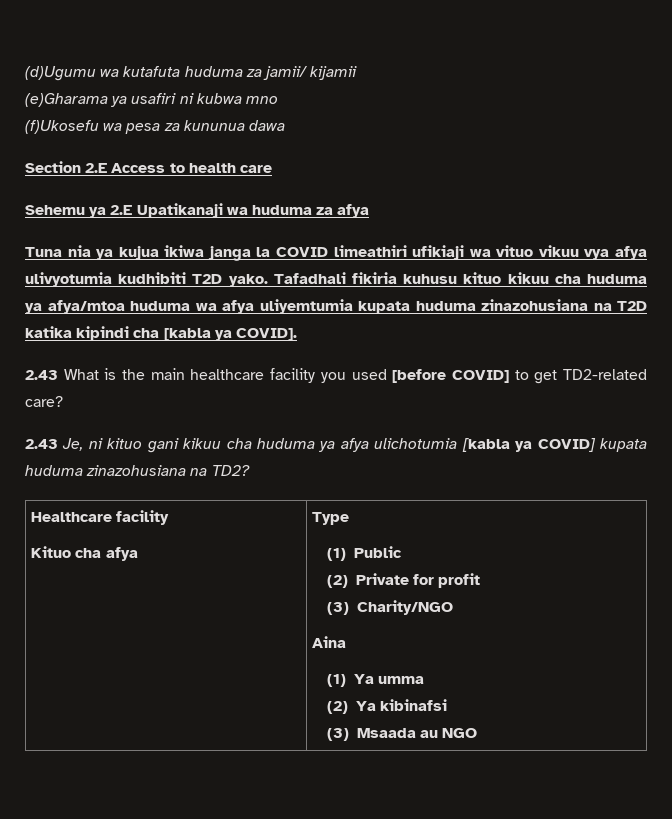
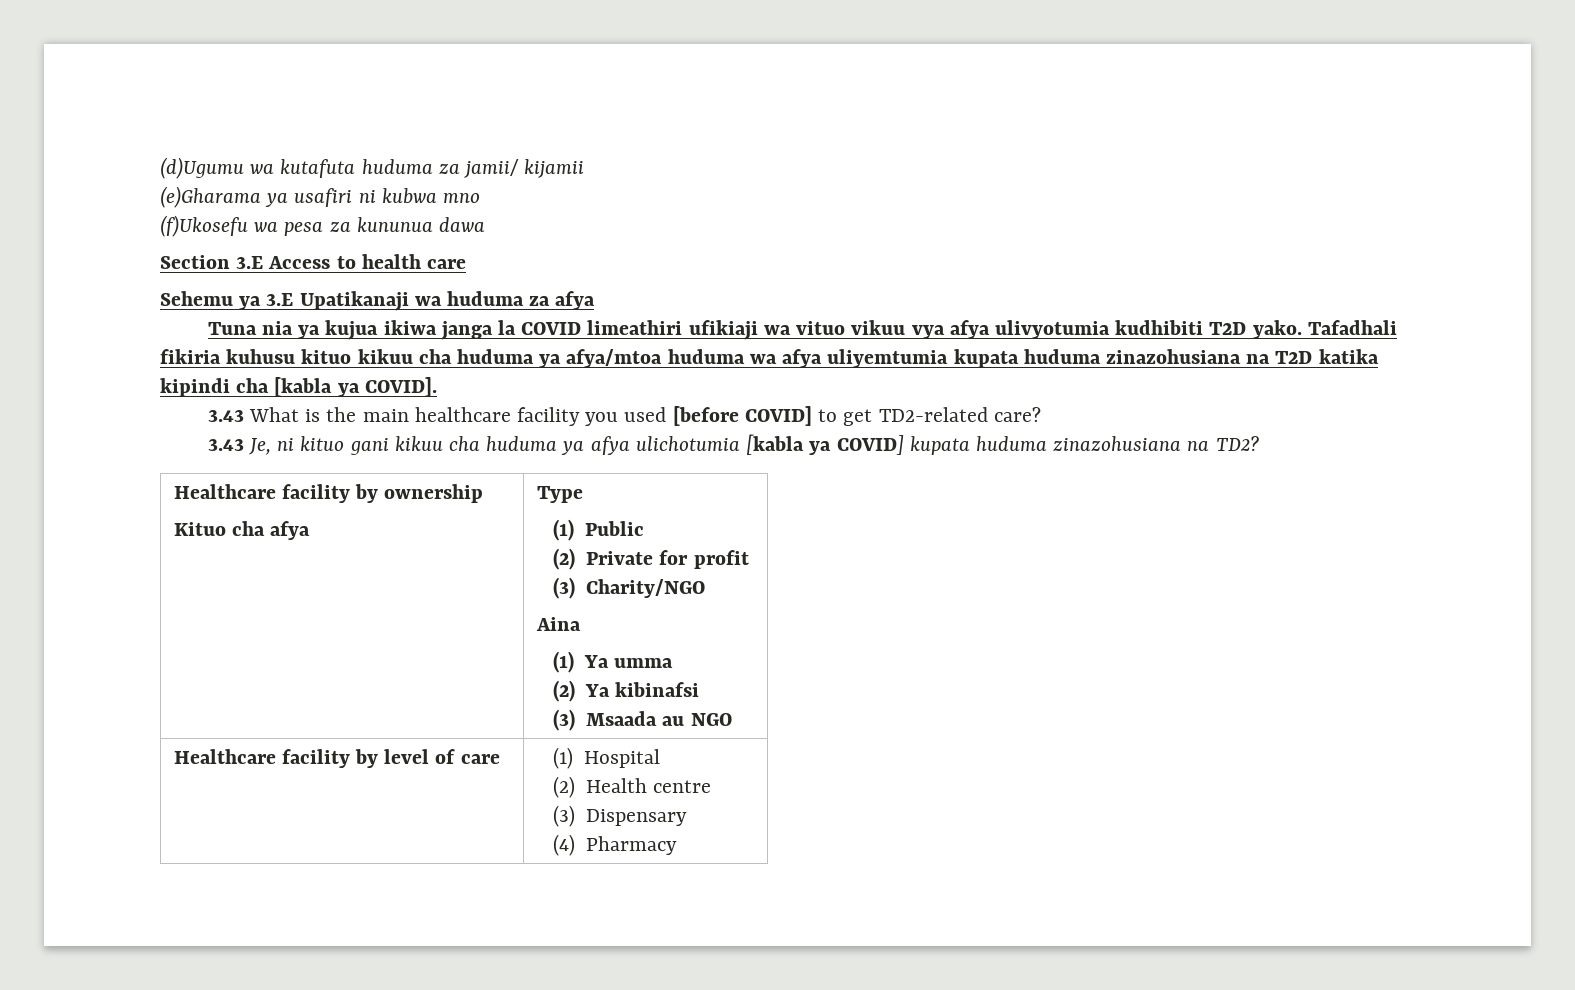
- Section 2.E Access to health care
+ Section 3.E Access to health care
- Sehemu ya 2.E Upatikanaji wa huduma za afya
+ Sehemu ya 3.E Upatikanaji wa huduma za afya
- 2.43 What is the main healthcare facility you used [before COVID] to get TD2-related care?
+ 3.43 What is the main healthcare facility you used [before COVID] to get TD2-related care?
- 2.43 Je, ni kituo gani kikuu cha huduma ya afya ulichotumia [kabla ya COVID] kupata huduma zinazohusiana na TD2?
+ 3.43 Je, ni kituo gani kikuu cha huduma ya afya ulichotumia [kabla ya COVID] kupata huduma zinazohusiana na TD2?
- Healthcare facility
+ Healthcare facility by ownership
+ Healthcare facility by level of care | (1) Hospital
+ (2) Health centre
+ (3) Dispensary
+ (4) Pharmacy

